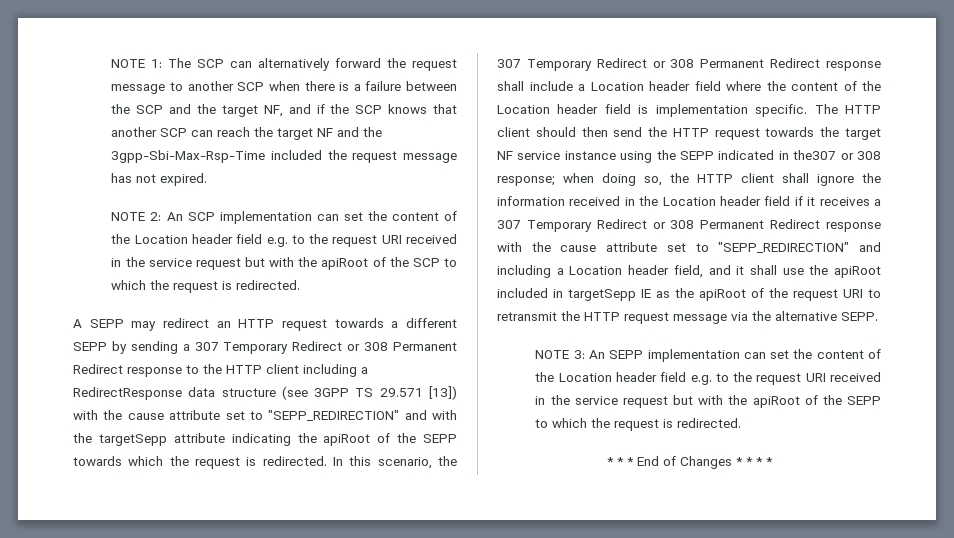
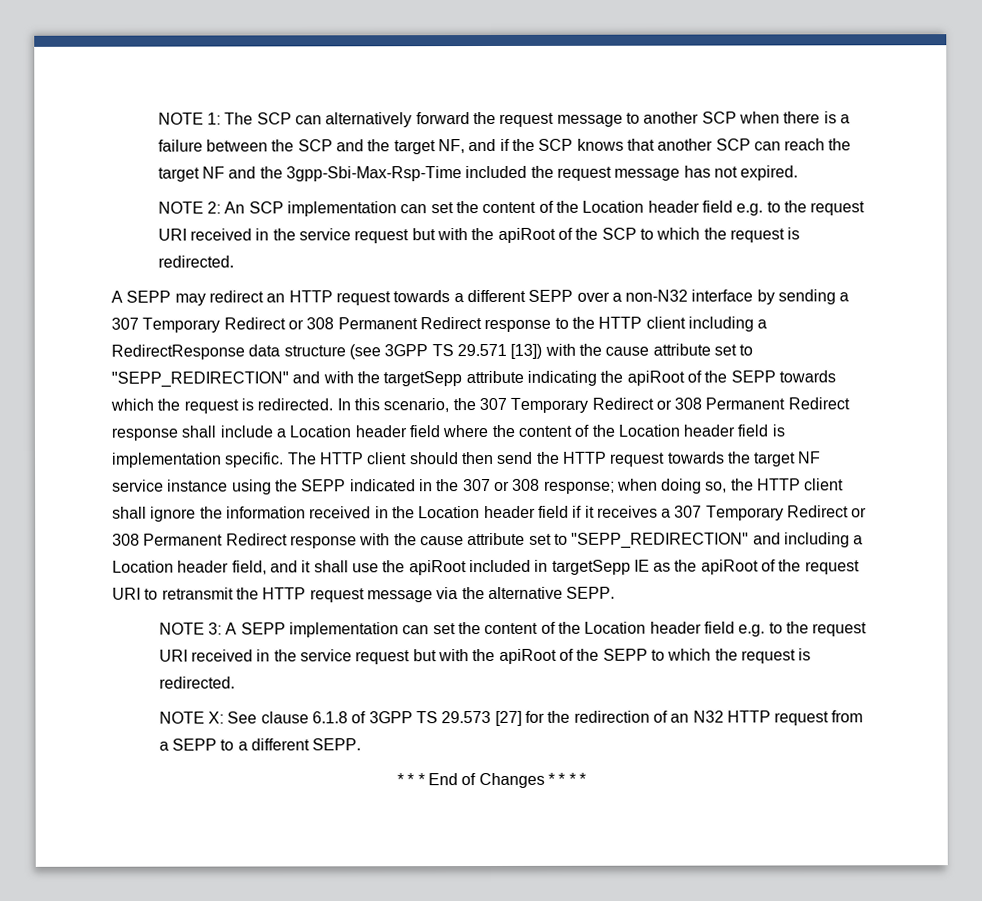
- A SEPP may redirect an HTTP request towards a different SEPP by sending a 307 Temporary Redirect or 308 Permanent Redirect response to the HTTP client including a RedirectResponse data structure (see 3GPP TS 29.571 [13]) with the cause attribute set to "SEPP_REDIRECTION" and with the targetSepp attribute indicating the apiRoot of the SEPP towards which the request is redirected.
+ A SEPP may redirect an HTTP request towards a different SEPP over a non-N32 interface by sending a 307 Temporary Redirect or 308 Permanent Redirect response to the HTTP client including a RedirectResponse data structure (see 3GPP TS 29.571 [13]) with the cause attribute set to "SEPP_REDIRECTION" and with the targetSepp attribute indicating the apiRoot of the SEPP towards which the request is redirected.
- The HTTP client should then send the HTTP request towards the target NF service instance using the SEPP indicated in the307 or 308 response;
+ The HTTP client should then send the HTTP request towards the target NF service instance using the SEPP indicated in the 307 or 308 response;
- NOTE 3: An SEPP implementation can set the content of the Location header field e.g. to the request URI received in the service request but with the apiRoot of the SEPP to which the request is redirected.
+ NOTE 3: A SEPP implementation can set the content of the Location header field e.g. to the request URI received in the service request but with the apiRoot of the SEPP to which the request is redirected.
+ NOTE X: See clause 6.1.8 of 3GPP TS 29.573 [27] for the redirection of an N32 HTTP request from a SEPP to a different SEPP.

